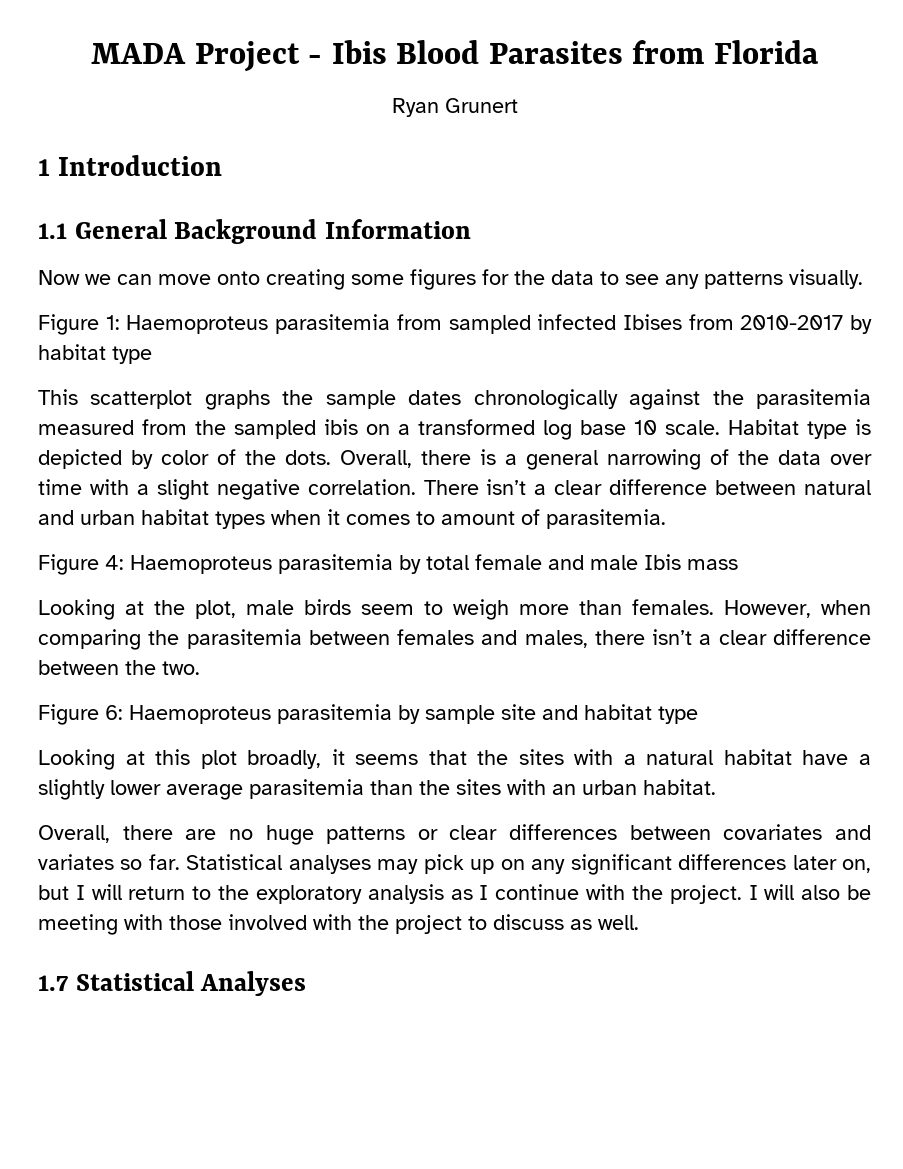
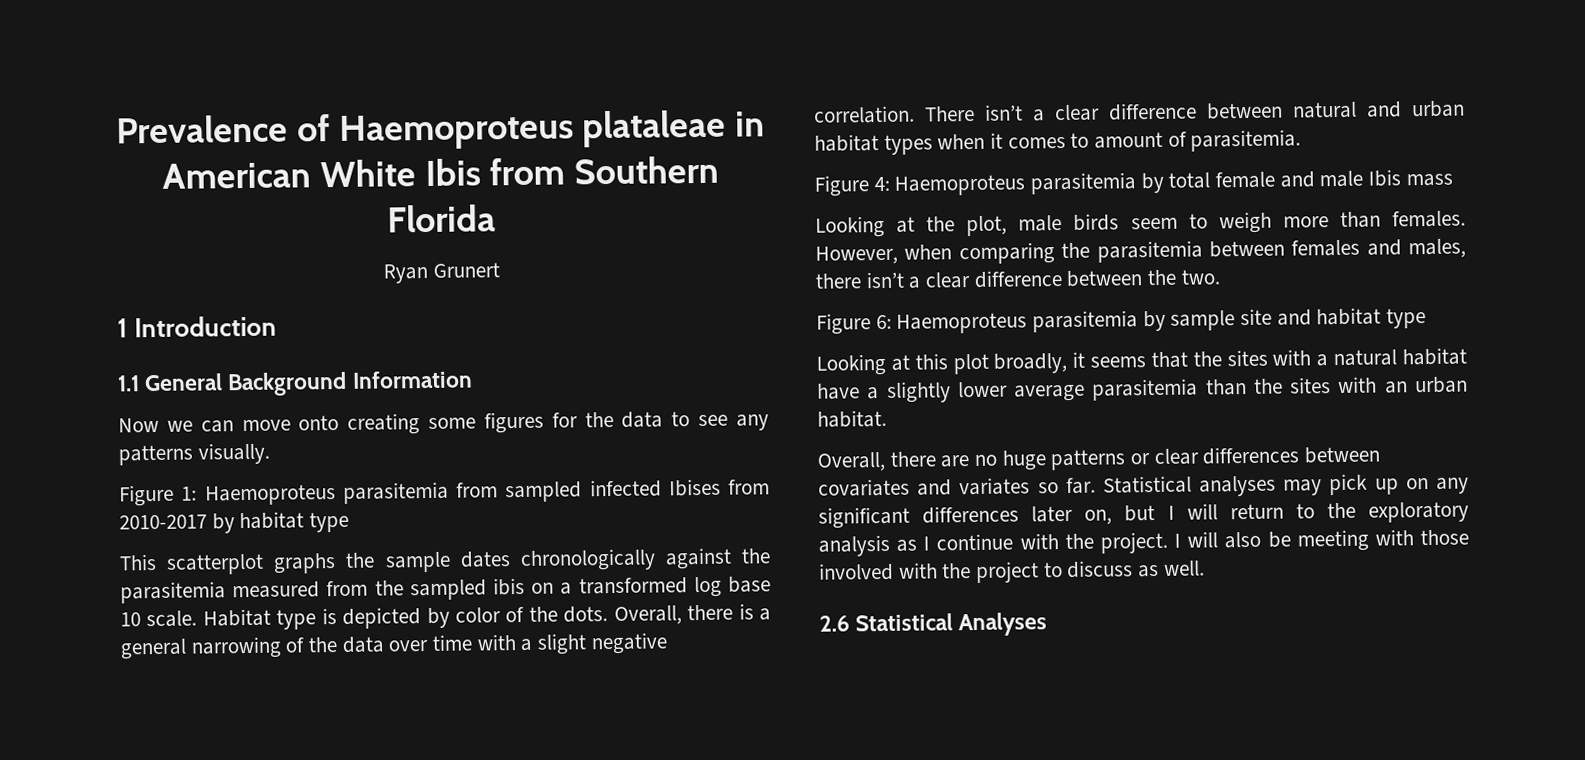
- MADA Project - Ibis Blood Parasites from Florida
+ Prevalence of Haemoproteus plataleae in American White Ibis from Southern Florida
- 1.7 Statistical Analyses
+ 2.6 Statistical Analyses

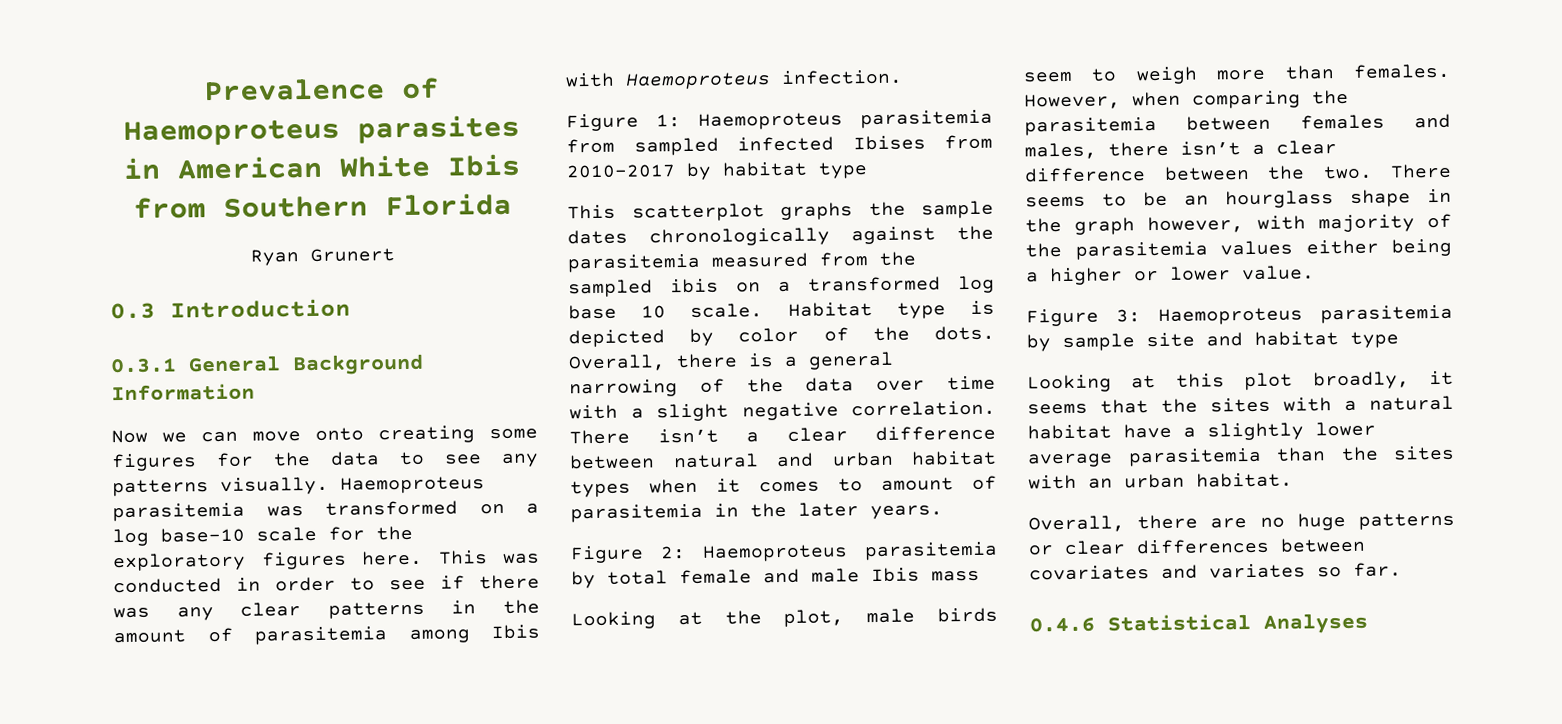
- Prevalence of Haemoproteus plataleae in American White Ibis from Southern Florida
+ Prevalence of Haemoproteus parasites in American White Ibis from Southern Florida
- 1 Introduction
+ 0.3 Introduction
- 1.1 General Background Information
+ 0.3.1 General Background Information
+ Haemoproteus parasitemia was transformed on a log base-10 scale for the exploratory figures here. This was conducted in order to see if there was any clear patterns in the amount of parasitemia among Ibis with Haemoproteus infection.
- There isn’t a clear difference between natural and urban habitat types when it comes to amount of parasitemia.
- Figure 4: Haemoproteus parasitemia by total female and male Ibis mass
+ There isn’t a clear difference between natural and urban habitat types when it comes to amount of parasitemia in the later years.
+ Figure 2: Haemoproteus parasitemia by total female and male Ibis mass
- However, when comparing the parasitemia between females and males, there isn’t a clear difference between the two.
- Figure 6: Haemoproteus parasitemia by sample site and habitat type
+ However, when comparing the parasitemia between females and males, there isn’t a clear difference between the two. There seems to be an hourglass shape in the graph however, with majority of the parasitemia values either being a higher or lower value.
+ Figure 3: Haemoproteus parasitemia by sample site and habitat type
- Overall, there are no huge patterns or clear differences between covariates and variates so far. Statistical analyses may pick up on any significant differences later on, but I will return to the exploratory analysis as I continue with the project. I will also be meeting with those involved with the project to discuss as well.
- 2.6 Statistical Analyses
+ Overall, there are no huge patterns or clear differences between covariates and variates so far.
+ 0.4.6 Statistical Analyses

